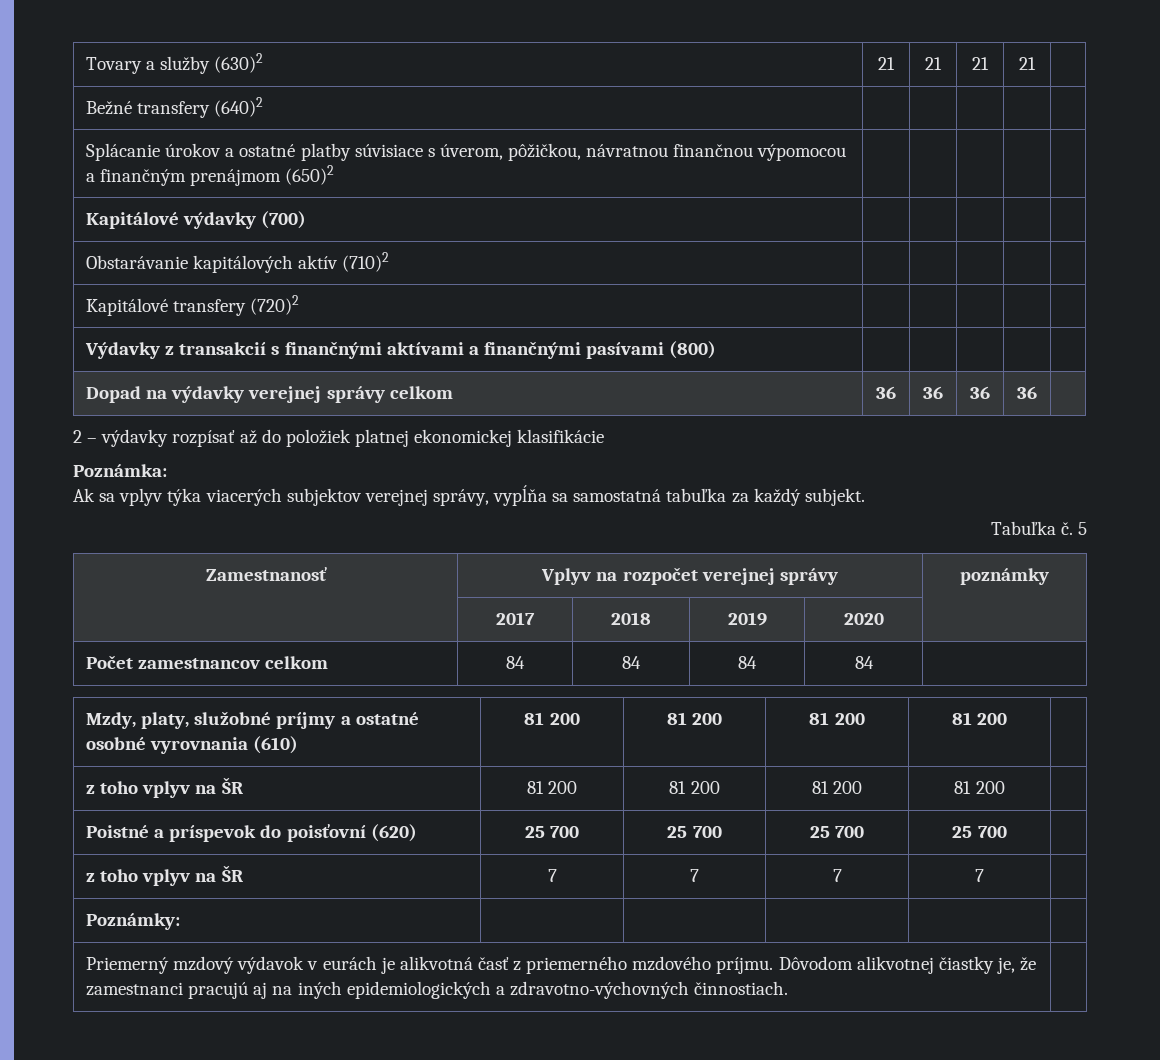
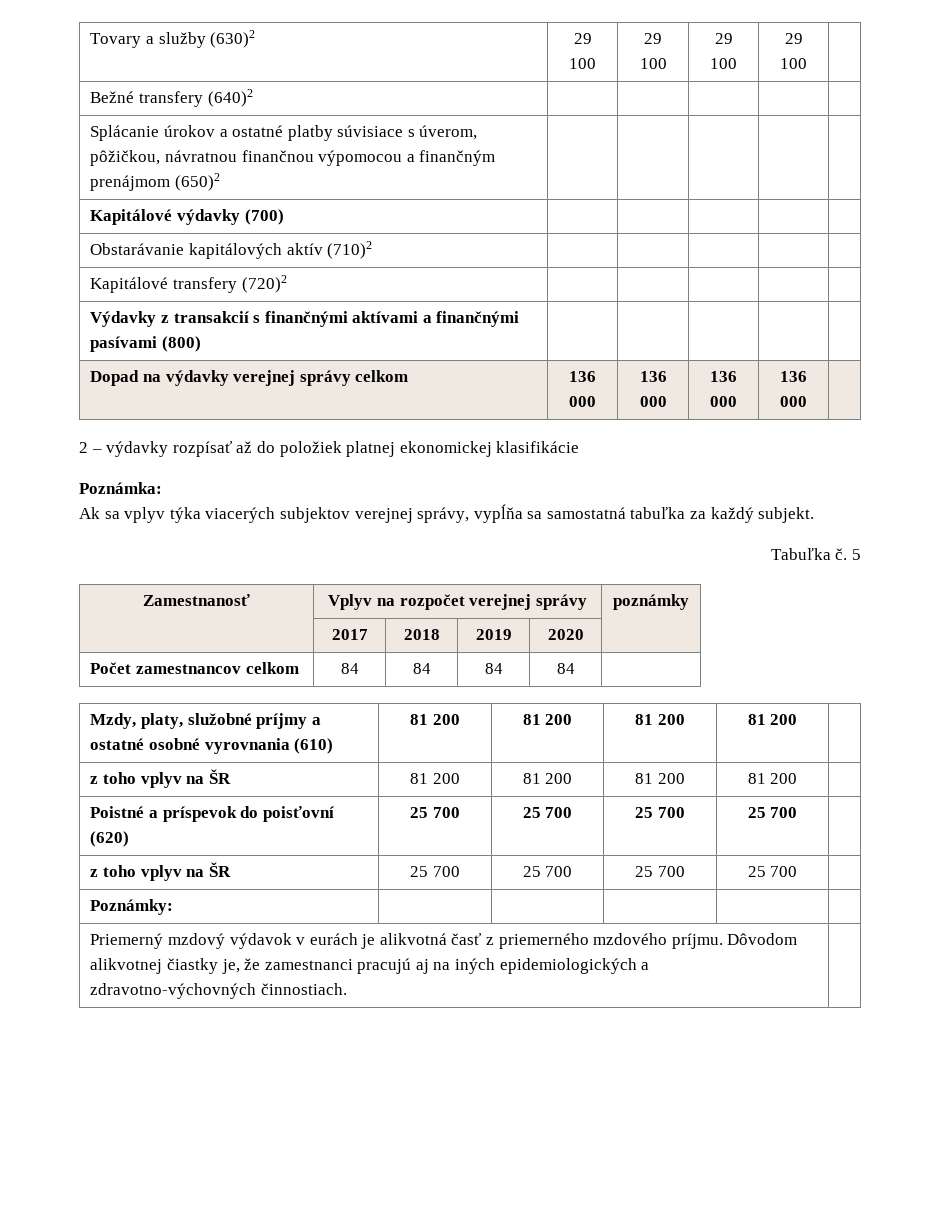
- Tovary a služby (630)2 | 21 | 21 | 21 | 21 |
+ Tovary a služby (630)2 | 29 100 | 29 100 | 29 100 | 29 100 |
- Dopad na výdavky verejnej správy celkom | 36 | 36 | 36 | 36 |
+ Dopad na výdavky verejnej správy celkom | 136 000 | 136 000 | 136 000 | 136 000 |
- z toho vplyv na ŠR | 7 | 7 | 7 | 7 |
+ z toho vplyv na ŠR | 25 700 | 25 700 | 25 700 | 25 700 |

